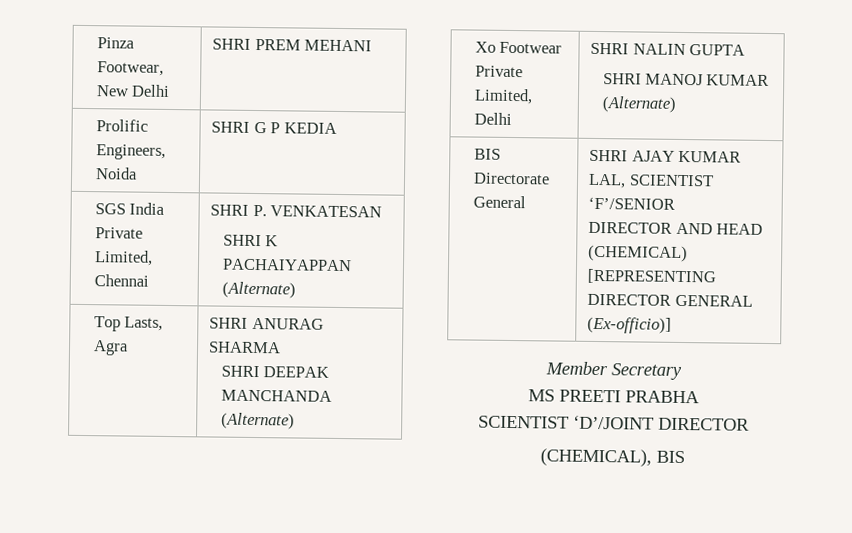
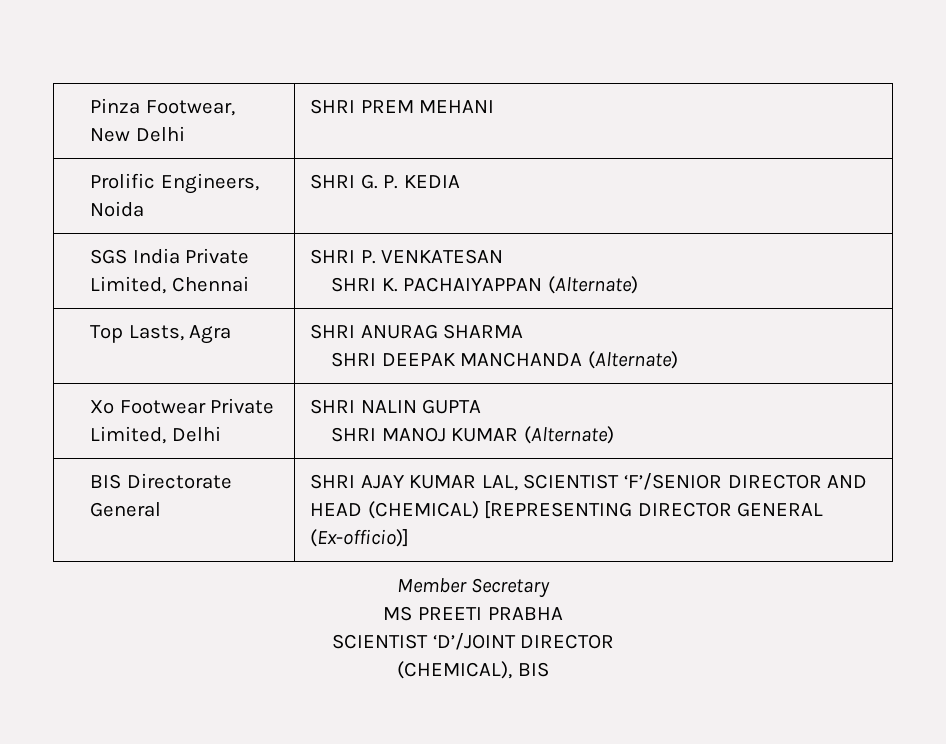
- Prolific Engineers, Noida | SHRI G P KEDIA
+ Prolific Engineers, Noida | SHRI G. P. KEDIA
  SGS India Private Limited, Chennai | SHRI P. VENKATESAN
- SHRI K PACHAIYAPPAN (Alternate)
+ SHRI K. PACHAIYAPPAN (Alternate)
- BIS Directorate General | SHRI AJAY KUMAR LAL, SCIENTIST ‘F’/SENIOR
- DIRECTOR AND HEAD (CHEMICAL) [REPRESENTING DIRECTOR GENERAL (Ex-officio)]
+ BIS Directorate General | SHRI AJAY KUMAR LAL, SCIENTIST ‘F’/SENIOR DIRECTOR AND HEAD (CHEMICAL) [REPRESENTING DIRECTOR GENERAL (Ex-officio)]

